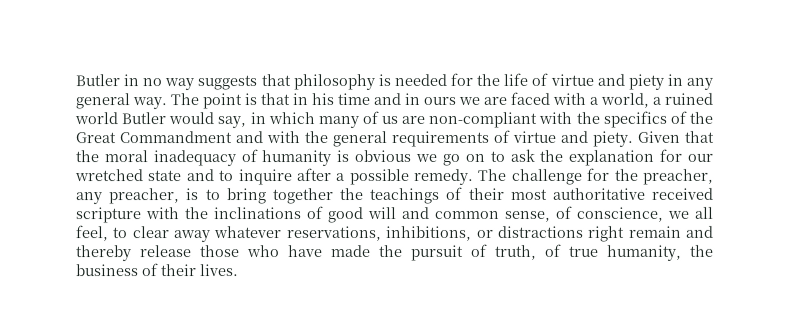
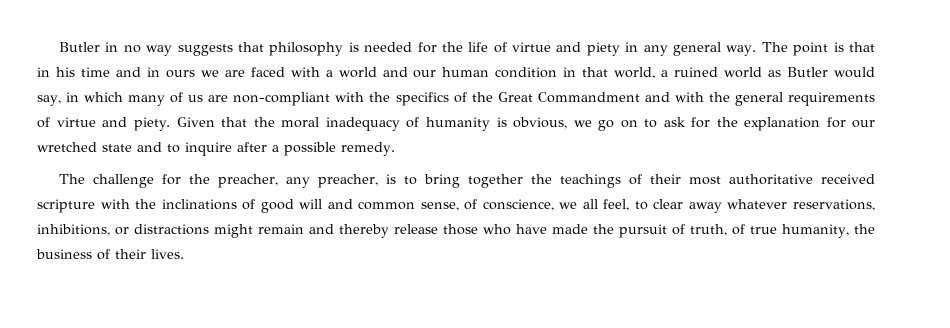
- The point is that in his time and in ours we are faced with a world, a ruined world Butler would say, in which many of us are non-compliant with the specifics of the Great Commandment and with the general requirements of virtue and piety.
+ The point is that in his time and in ours we are faced with a world and our human condition in that world, a ruined world as Butler would say, in which many of us are non-compliant with the specifics of the Great Commandment and with the general requirements of virtue and piety.
- Given that the moral inadequacy of humanity is obvious we go on to ask the explanation for our wretched state and to inquire after a possible remedy. The challenge for the preacher, any preacher, is to bring together the teachings of their most authoritative received scripture with the inclinations of good will and common sense, of conscience, we all feel, to clear away whatever reservations, inhibitions, or distractions right remain and thereby release those who have made the pursuit of truth, of true humanity, the business of their lives.
+ Given that the moral inadequacy of humanity is obvious, we go on to ask for the explanation for our wretched state and to inquire after a possible remedy.
+ The challenge for the preacher, any preacher, is to bring together the teachings of their most authoritative received scripture with the inclinations of good will and common sense, of conscience, we all feel, to clear away whatever reservations, inhibitions, or distractions might remain and thereby release those who have made the pursuit of truth, of true humanity, the business of their lives.

